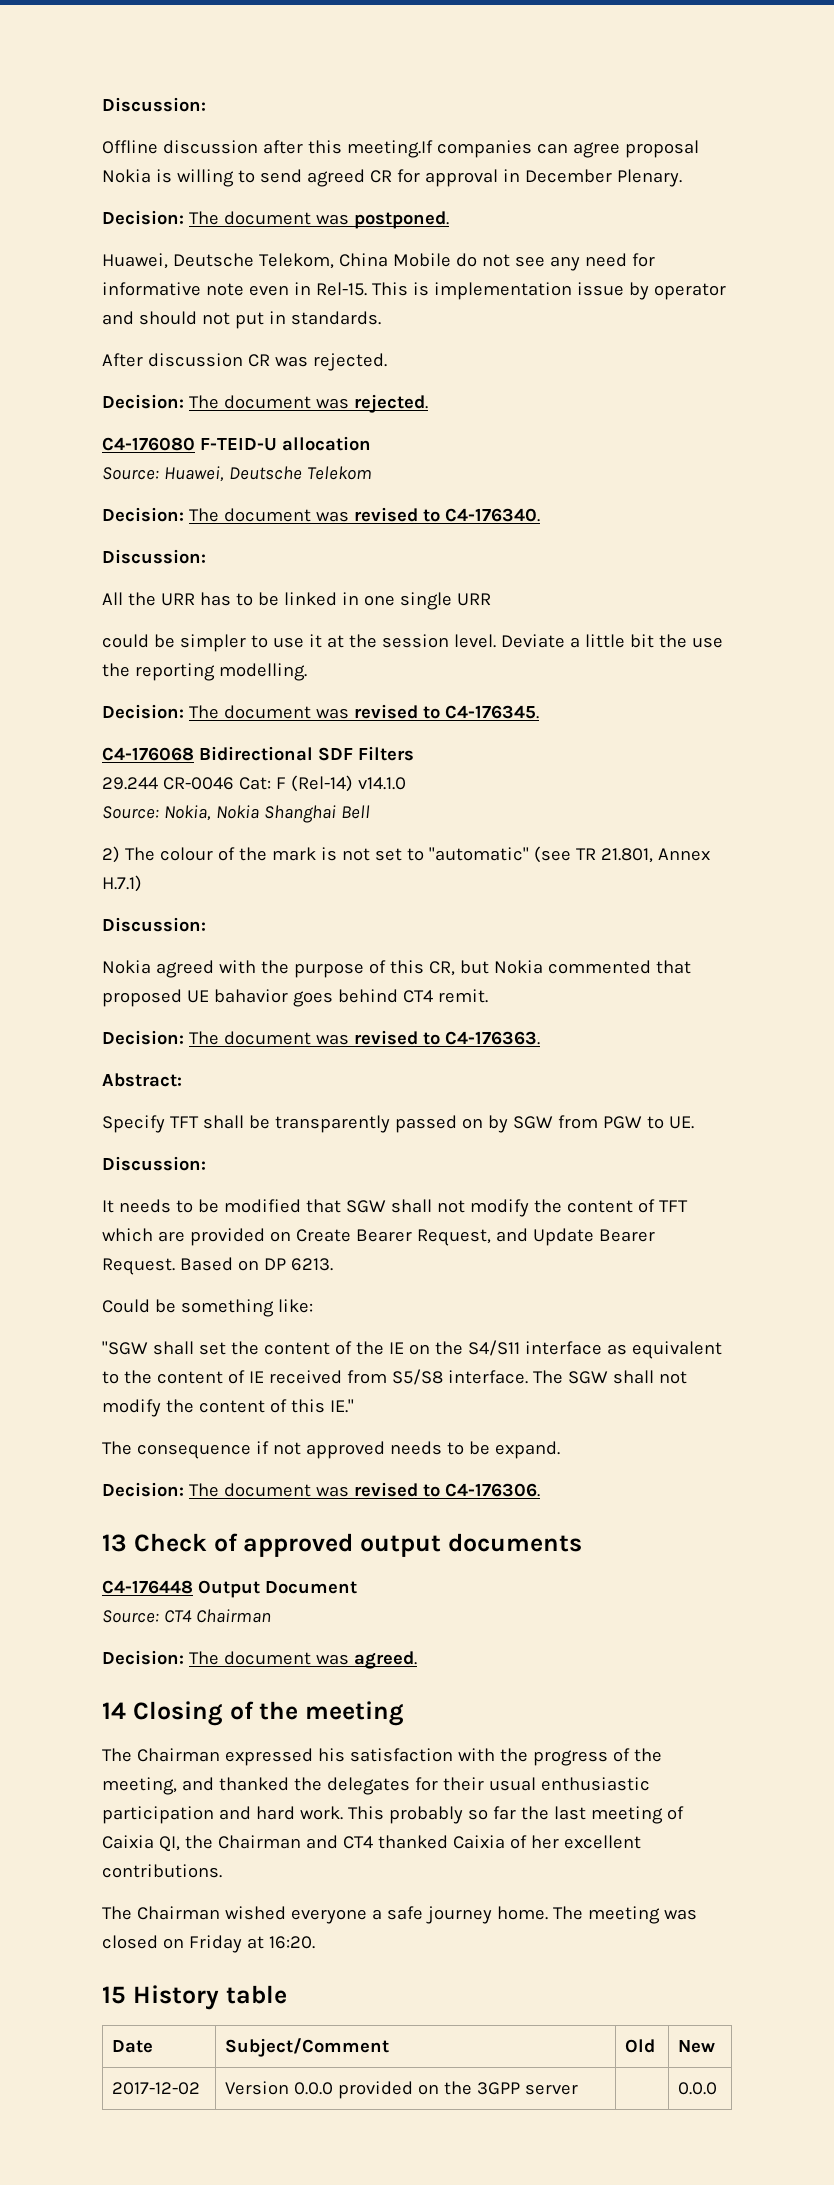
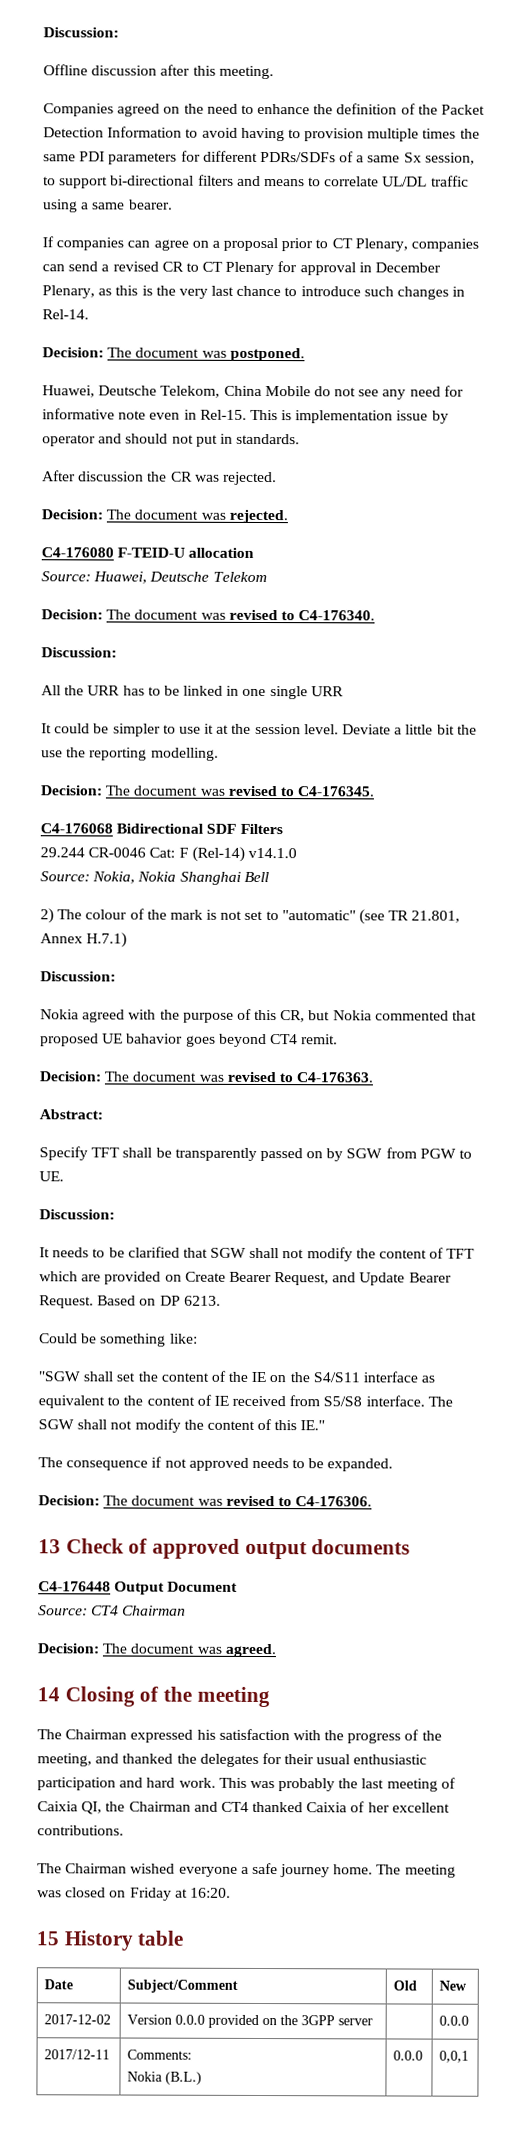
- Offline discussion after this meeting.If companies can agree proposal Nokia is willing to send agreed CR for approval in December Plenary.
+ Offline discussion after this meeting.
+ Companies agreed on the need to enhance the definition of the Packet Detection Information to avoid having to provision multiple times the same PDI parameters for different PDRs/SDFs of a same Sx session, to support bi-directional filters and means to correlate UL/DL traffic using a same bearer.
+ If companies can agree on a proposal prior to CT Plenary, companies can send a revised CR to CT Plenary for approval in December Plenary, as this is the very last chance to introduce such changes in Rel-14.
- After discussion CR was rejected.
+ After discussion the CR was rejected.
- could be simpler to use it at the session level.
+ It could be simpler to use it at the session level.
- Nokia agreed with the purpose of this CR, but Nokia commented that proposed UE bahavior goes behind CT4 remit.
+ Nokia agreed with the purpose of this CR, but Nokia commented that proposed UE bahavior goes beyond CT4 remit.
- It needs to be modified that SGW shall not modify the content of TFT which are provided on Create Bearer Request, and Update Bearer Request.
+ It needs to be clarified that SGW shall not modify the content of TFT which are provided on Create Bearer Request, and Update Bearer Request.
- The consequence if not approved needs to be expand.
+ The consequence if not approved needs to be expanded.
- This probably so far the last meeting of Caixia QI, the Chairman and CT4 thanked Caixia of her excellent contributions.
+ This was probably the last meeting of Caixia QI, the Chairman and CT4 thanked Caixia of her excellent contributions.
+ 2017/12-11 | Comments:
+ Nokia (B.L.) | 0.0.0 | 0,0,1

